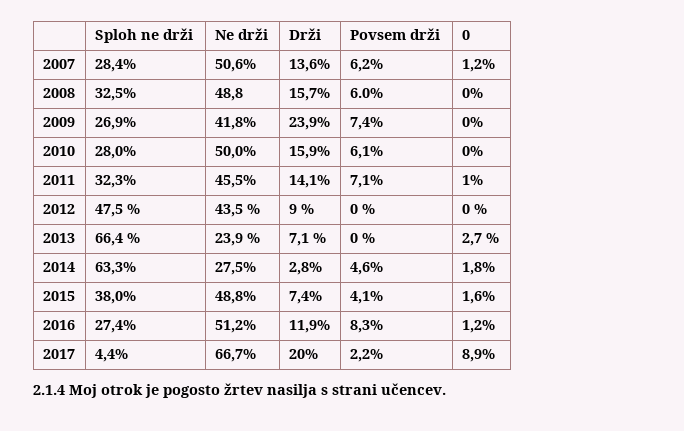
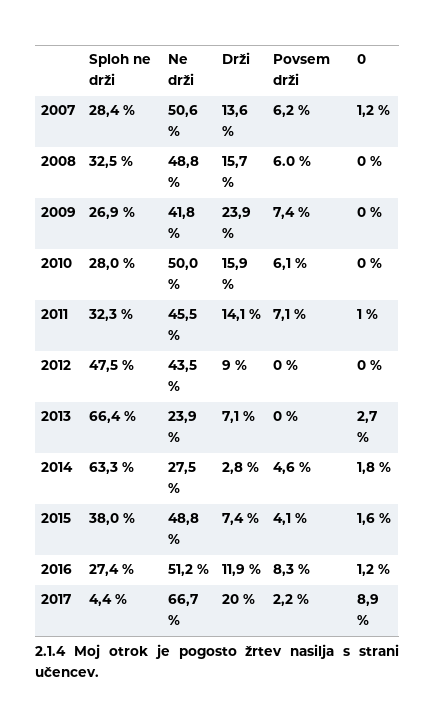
- 2007 | 28,4% | 50,6% | 13,6% | 6,2% | 1,2%
+ 2007 | 28,4 % | 50,6 % | 13,6 % | 6,2 % | 1,2 %
- 2008 | 32,5% | 48,8 | 15,7% | 6.0% | 0%
- 2009 | 26,9% | 41,8% | 23,9% | 7,4% | 0%
- 2010 | 28,0% | 50,0% | 15,9% | 6,1% | 0%
- 2011 | 32,3% | 45,5% | 14,1% | 7,1% | 1%
+ 2008 | 32,5 % | 48,8 % | 15,7 % | 6.0 % | 0 %
+ 2009 | 26,9 % | 41,8 % | 23,9 % | 7,4 % | 0 %
+ 2010 | 28,0 % | 50,0 % | 15,9 % | 6,1 % | 0 %
+ 2011 | 32,3 % | 45,5 % | 14,1 % | 7,1 % | 1 %
- 2014 | 63,3% | 27,5% | 2,8% | 4,6% | 1,8%
- 2015 | 38,0% | 48,8% | 7,4% | 4,1% | 1,6%
- 2016 | 27,4% | 51,2% | 11,9% | 8,3% | 1,2%
- 2017 | 4,4% | 66,7% | 20% | 2,2% | 8,9%
+ 2014 | 63,3 % | 27,5 % | 2,8 % | 4,6 % | 1,8 %
+ 2015 | 38,0 % | 48,8 % | 7,4 % | 4,1 % | 1,6 %
+ 2016 | 27,4 % | 51,2 % | 11,9 % | 8,3 % | 1,2 %
+ 2017 | 4,4 % | 66,7 % | 20 % | 2,2 % | 8,9 %

